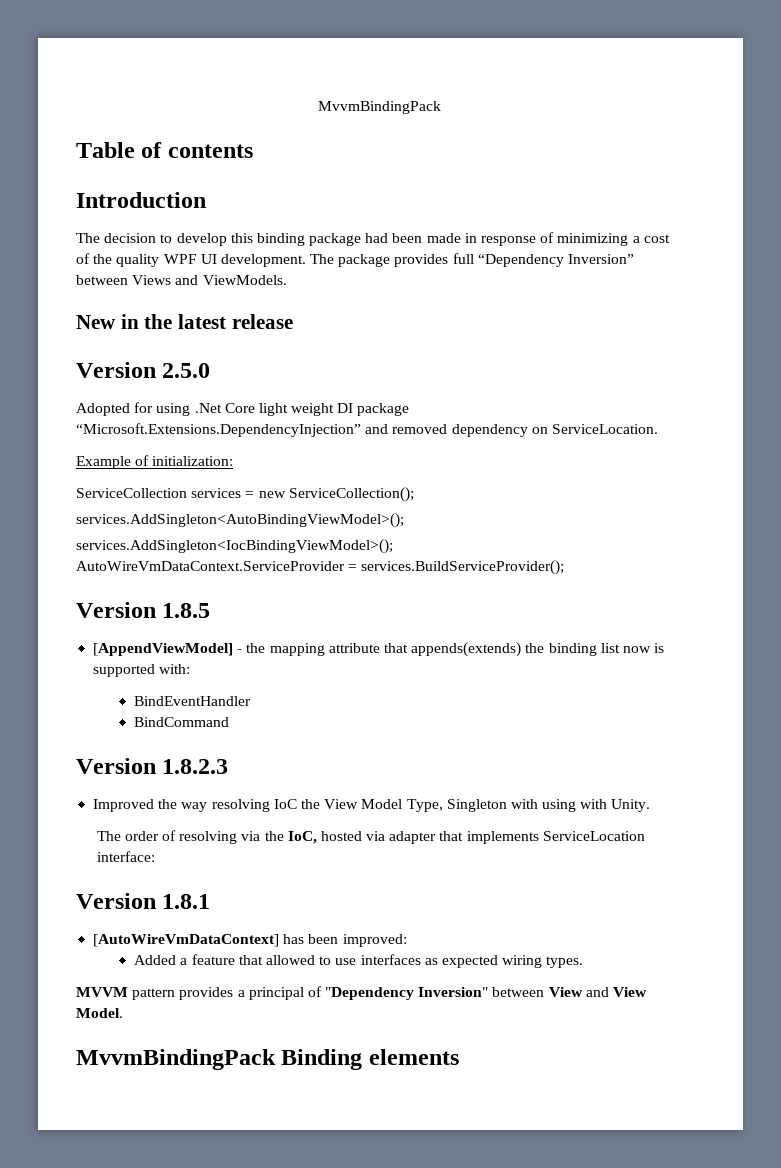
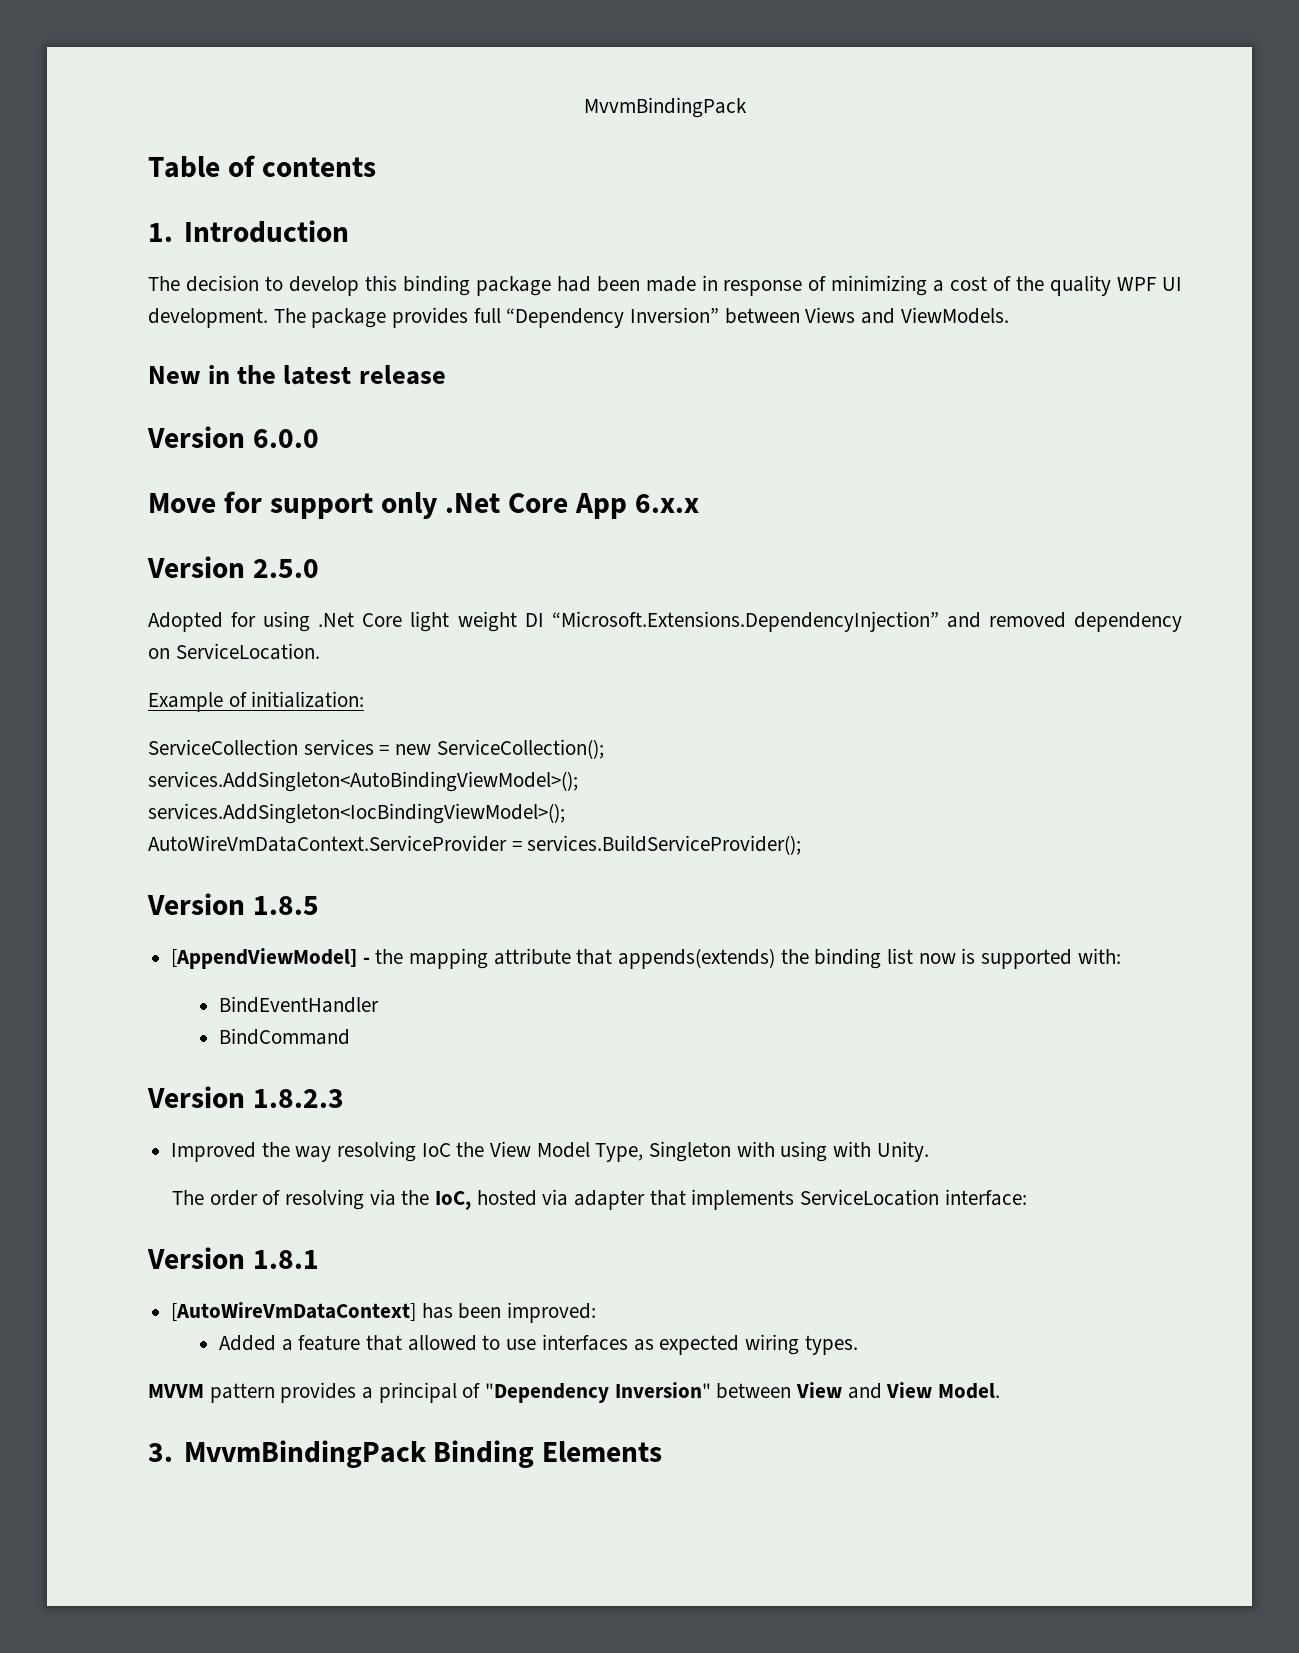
- Introduction
+ 1. Introduction
+ Version 6.0.0
+ Move for support only .Net Core App 6.x.x
- Adopted for using .Net Core light weight DI package “Microsoft.Extensions.DependencyInjection” and removed dependency on ServiceLocation.
+ Adopted for using .Net Core light weight DI “Microsoft.Extensions.DependencyInjection” and removed dependency on ServiceLocation.
- MvvmBindingPack Binding elements
+ 3. MvvmBindingPack Binding Elements

